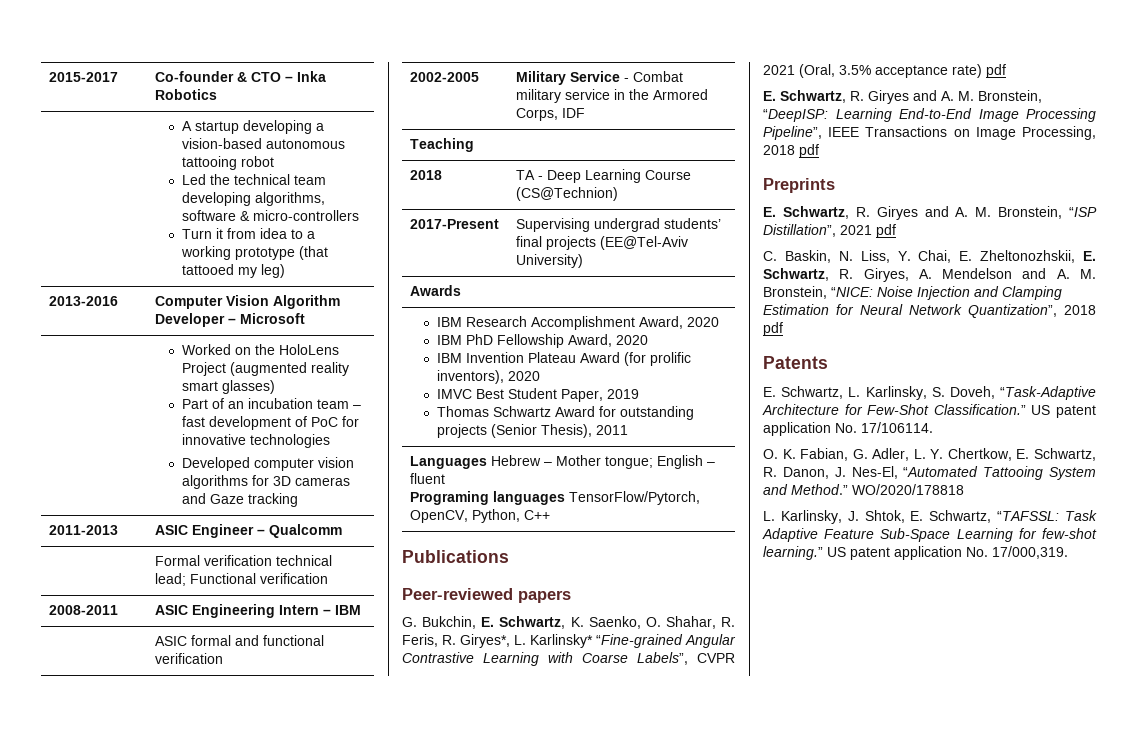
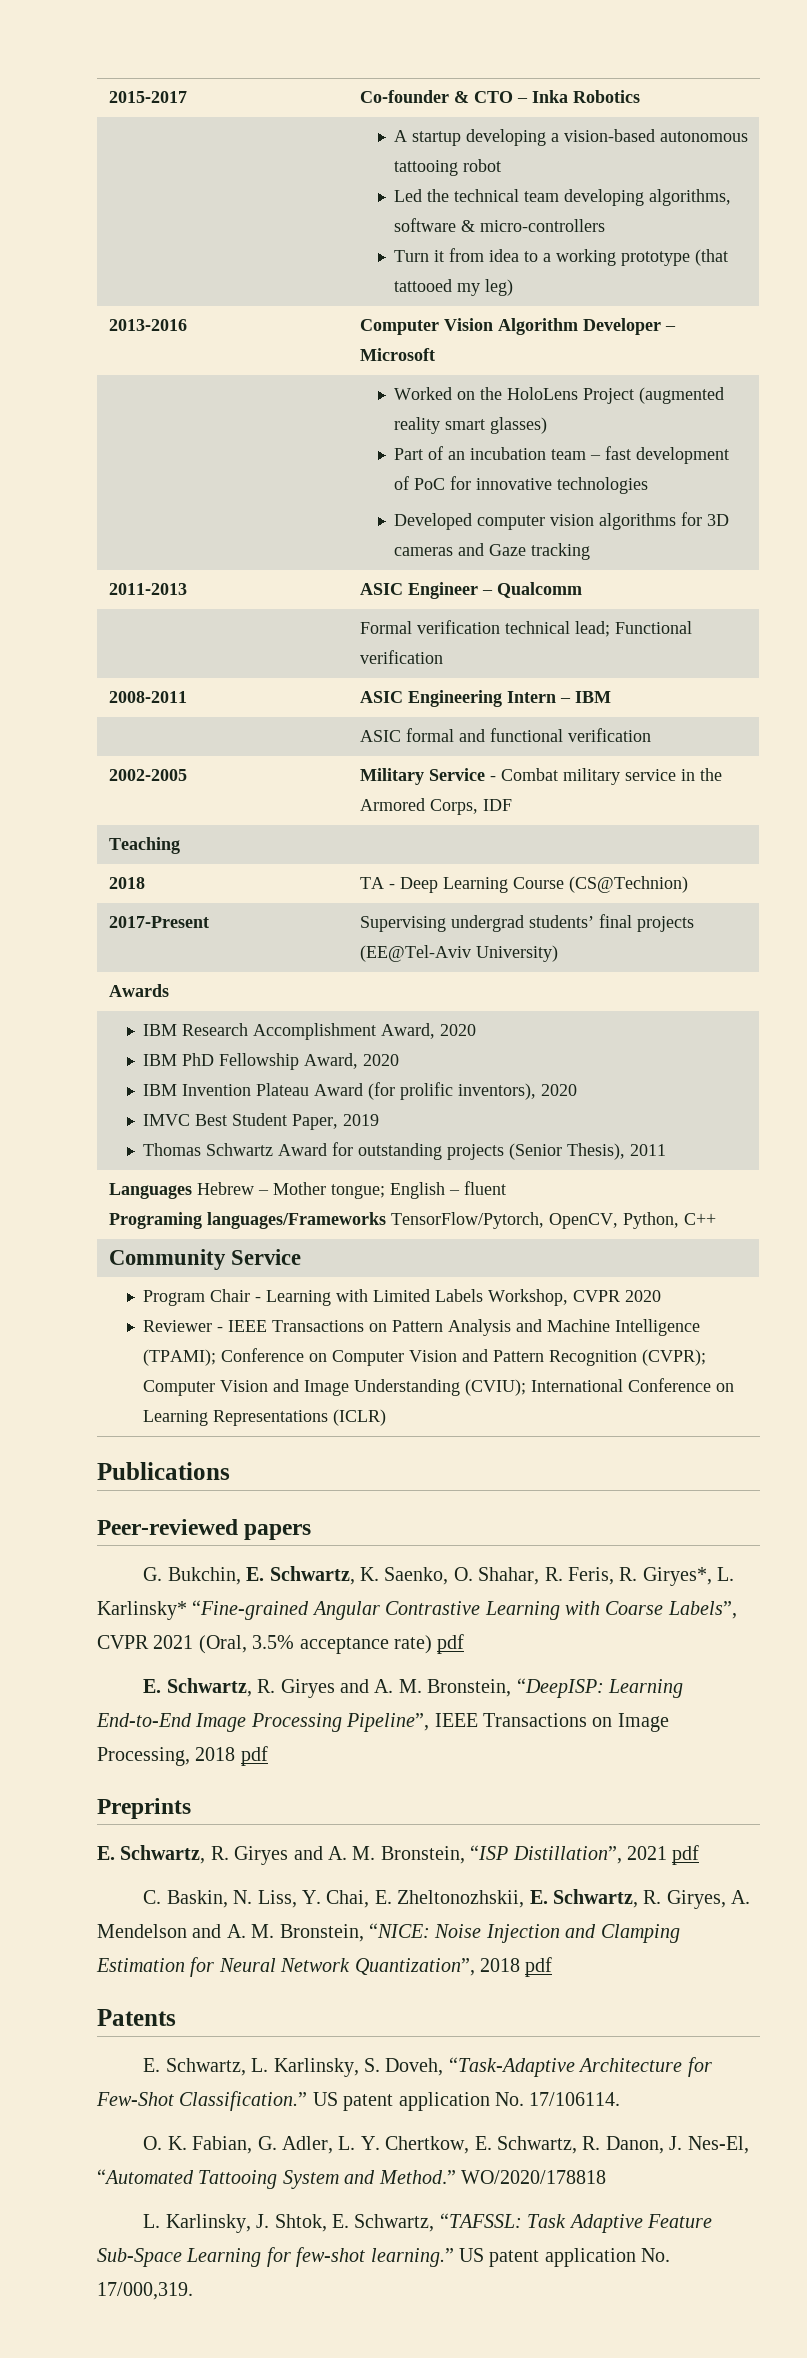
  Languages Hebrew – Mother tongue; English – fluent
- Programing languages TensorFlow/Pytorch, OpenCV, Python, C++
+ Programing languages/Frameworks TensorFlow/Pytorch, OpenCV, Python, C++
+ Community Service
+ Program Chair - Learning with Limited Labels Workshop, CVPR 2020
+ Reviewer - IEEE Transactions on Pattern Analysis and Machine Intelligence (TPAMI); Conference on Computer Vision and Pattern Recognition (CVPR); Computer Vision and Image Understanding (CVIU); International Conference on Learning Representations (ICLR)

